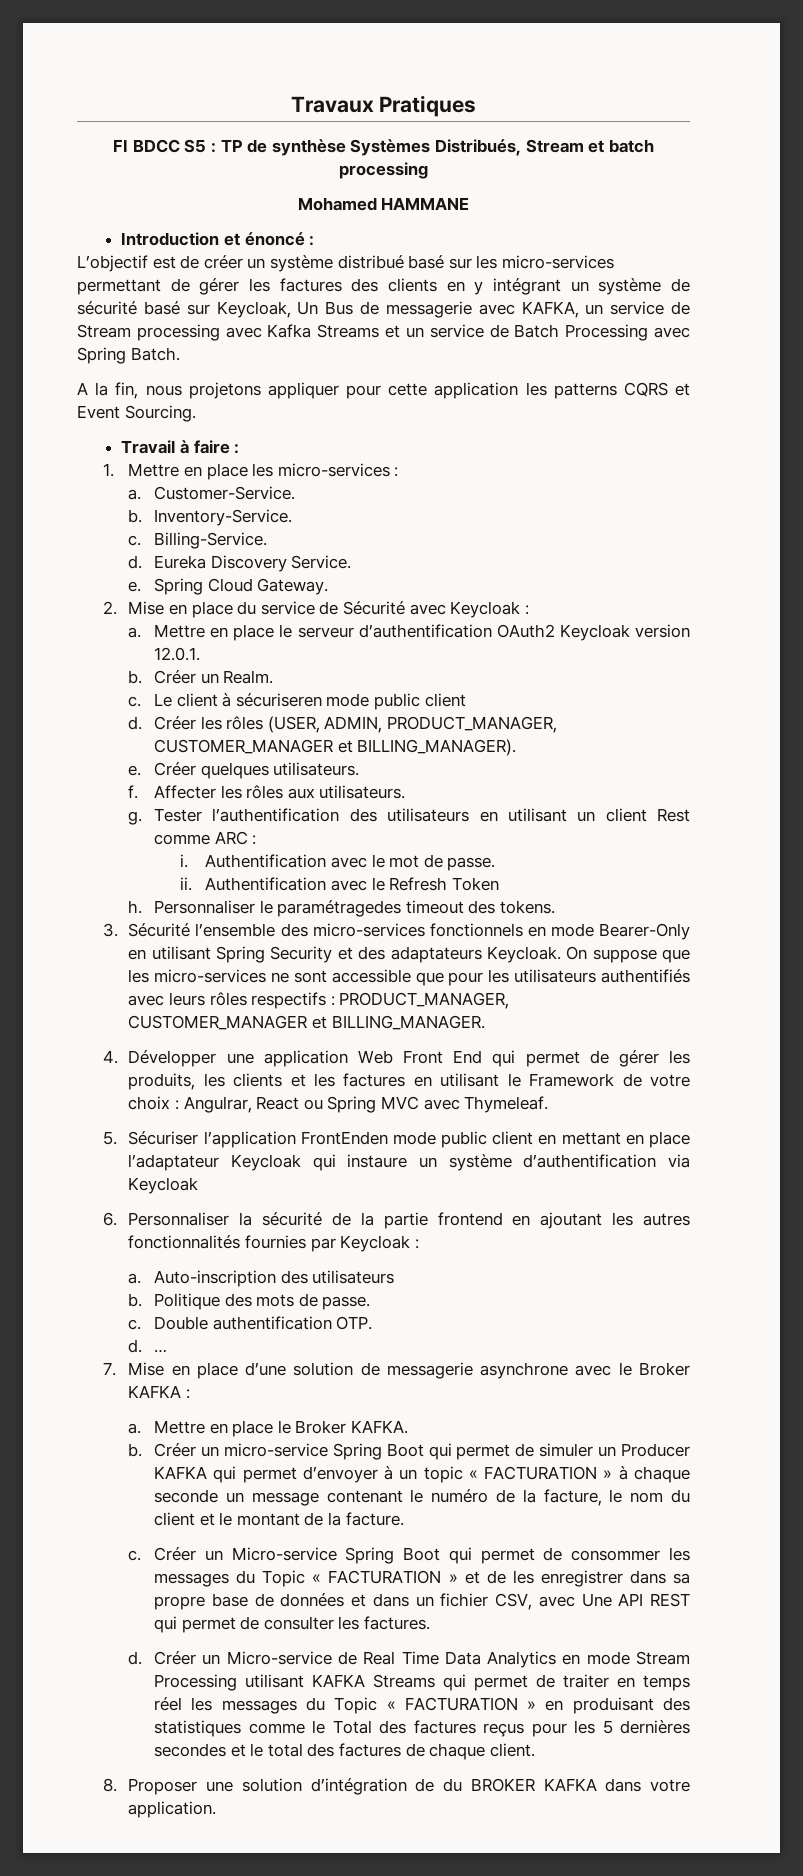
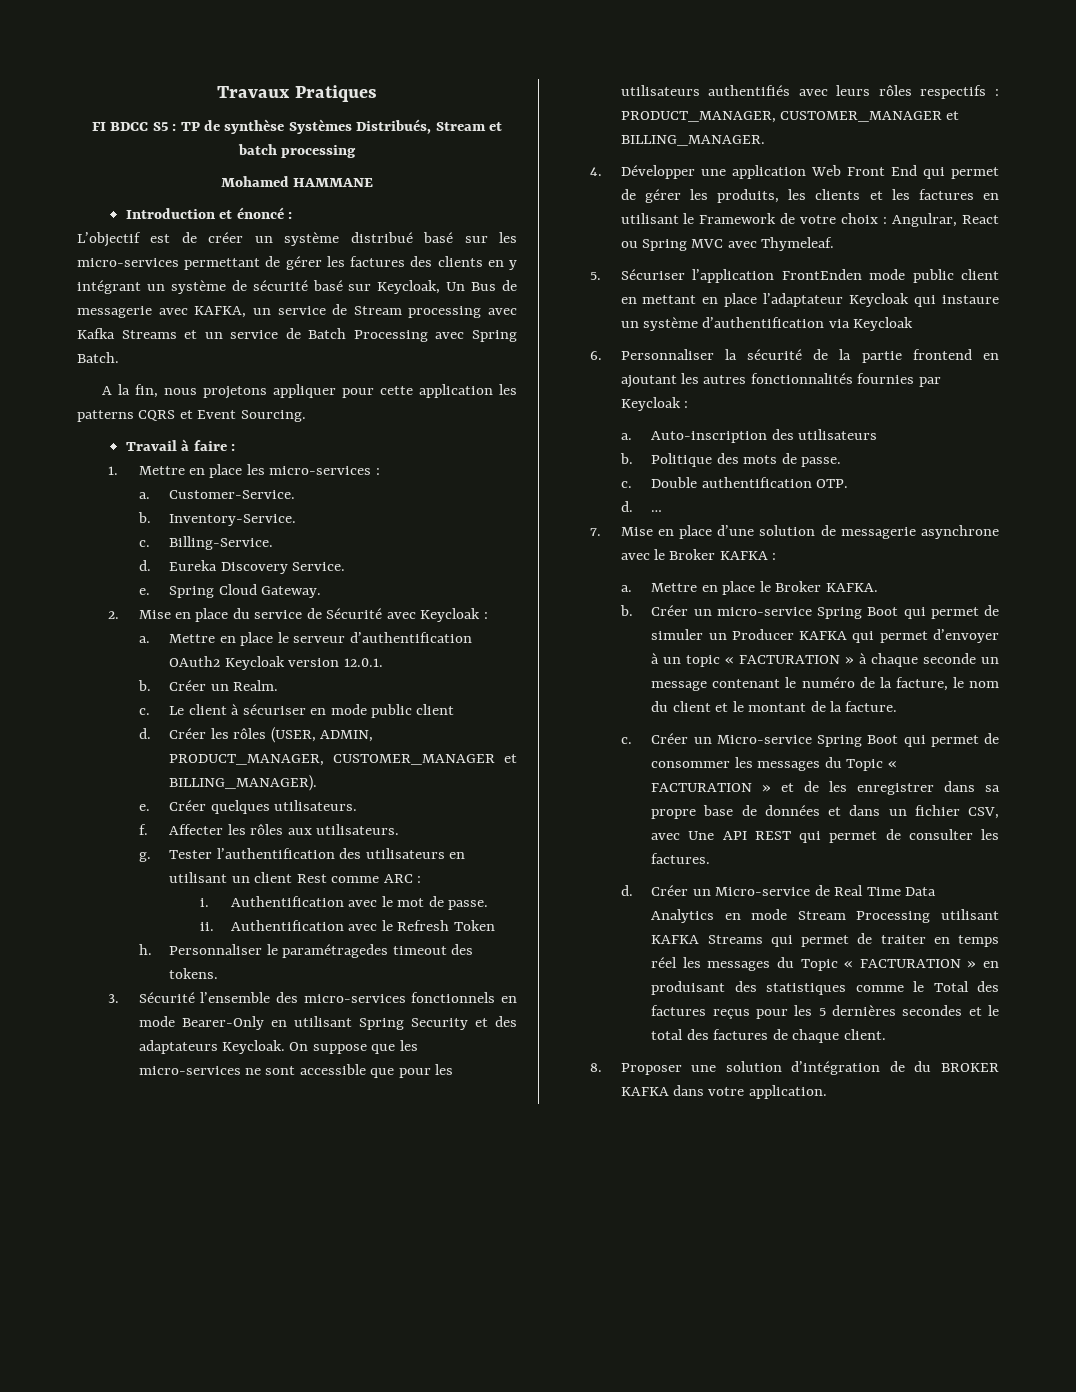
- Le client à sécuriseren mode public client
+ Le client à sécuriser en mode public client

